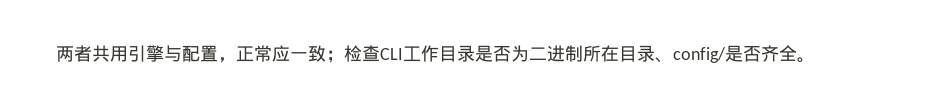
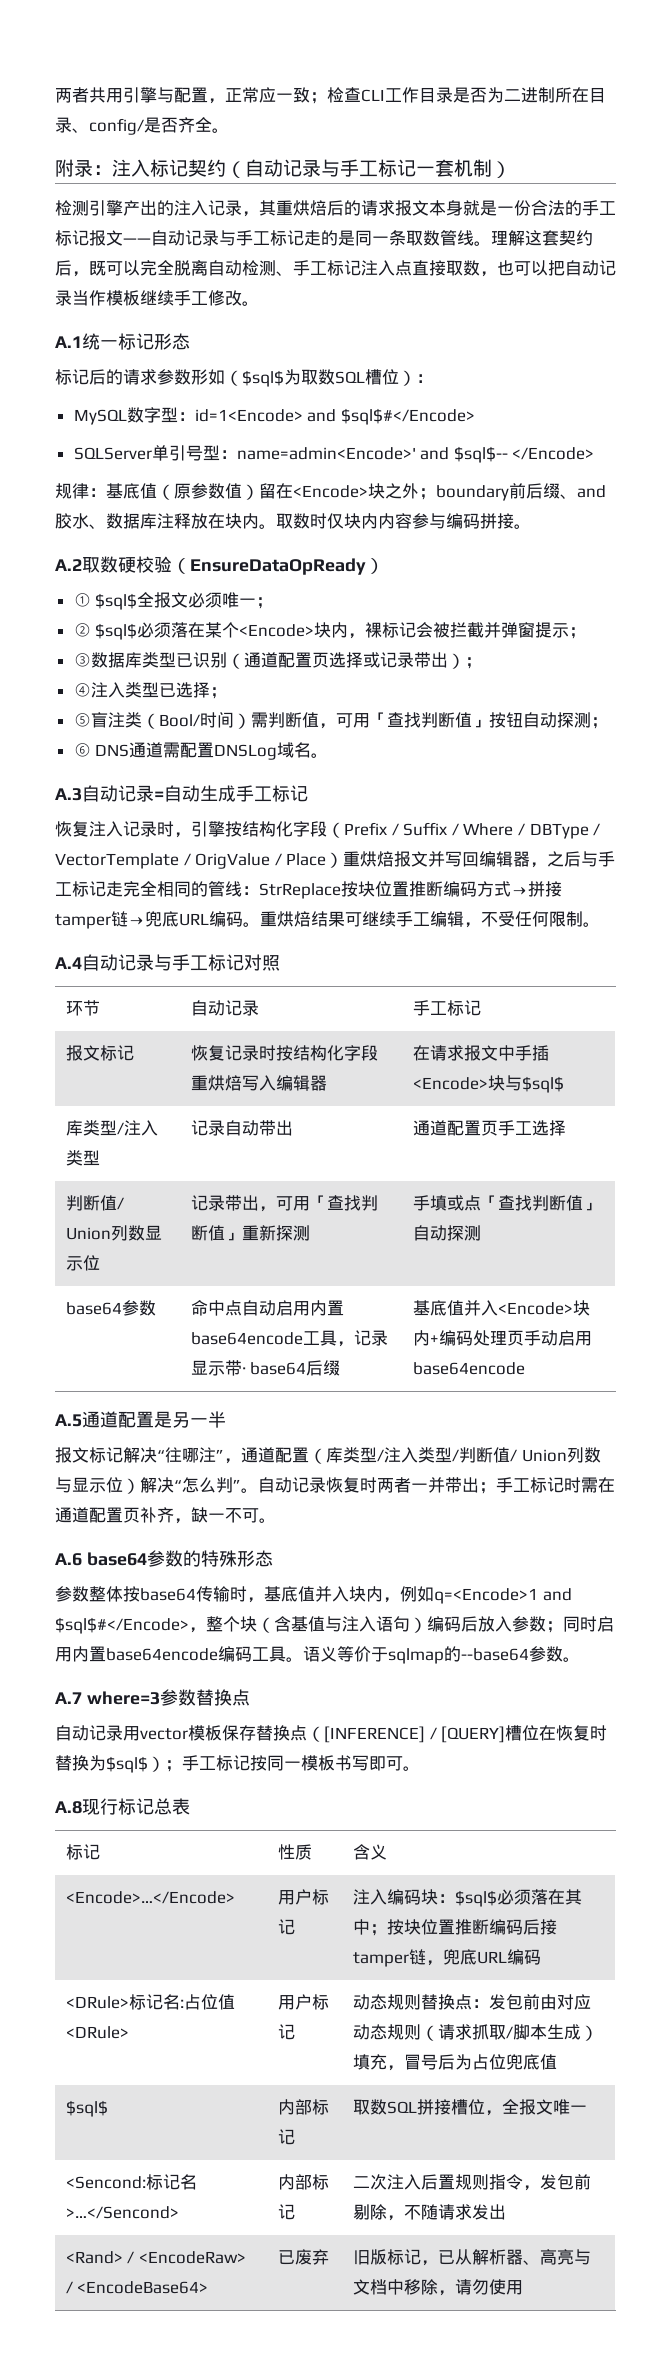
+ 附录：注入标记契约（自动记录与手工标记一套机制）
+ 检测引擎产出的注入记录，其重烘焙后的请求报文本身就是一份合法的手工标记报文——自动记录与手工标记走的是同一条取数管线。理解这套契约后，既可以完全脱离自动检测、手工标记注入点直接取数，也可以把自动记录当作模板继续手工修改。
+ A.1统一标记形态
+ 标记后的请求参数形如（$sql$为取数SQL槽位）：
+ MySQL数字型：id=1<Encode> and $sql$#</Encode>
+ SQLServer单引号型：name=admin<Encode>' and $sql$-- </Encode>
+ 规律：基底值（原参数值）留在<Encode>块之外；boundary前后缀、and胶水、数据库注释放在块内。取数时仅块内内容参与编码拼接。
+ A.2取数硬校验（EnsureDataOpReady）
+ ① $sql$全报文必须唯一；
+ ② $sql$必须落在某个<Encode>块内，裸标记会被拦截并弹窗提示；
+ ③数据库类型已识别（通道配置页选择或记录带出）；
+ ④注入类型已选择；
+ ⑤盲注类（Bool/时间）需判断值，可用「查找判断值」按钮自动探测；
+ ⑥ DNS通道需配置DNSLog域名。
+ A.3自动记录=自动生成手工标记
+ 恢复注入记录时，引擎按结构化字段（Prefix / Suffix / Where / DBType / VectorTemplate / OrigValue / Place）重烘焙报文并写回编辑器，之后与手工标记走完全相同的管线：StrReplace按块位置推断编码方式→拼接tamper链→兜底URL编码。重烘焙结果可继续手工编辑，不受任何限制。
+ A.4自动记录与手工标记对照
+ 环节 | 自动记录 | 手工标记
+ 报文标记 | 恢复记录时按结构化字段重烘焙写入编辑器 | 在请求报文中手插<Encode>块与$sql$
+ 库类型/注入类型 | 记录自动带出 | 通道配置页手工选择
+ 判断值/ Union列数显示位 | 记录带出，可用「查找判断值」重新探测 | 手填或点「查找判断值」自动探测
+ base64参数 | 命中点自动启用内置base64encode工具，记录显示带· base64后缀 | 基底值并入<Encode>块内+编码处理页手动启用base64encode
+ A.5通道配置是另一半
+ 报文标记解决“往哪注”，通道配置（库类型/注入类型/判断值/ Union列数与显示位）解决“怎么判”。自动记录恢复时两者一并带出；手工标记时需在通道配置页补齐，缺一不可。
+ A.6 base64参数的特殊形态
+ 参数整体按base64传输时，基底值并入块内，例如q=<Encode>1 and $sql$#</Encode>，整个块（含基值与注入语句）编码后放入参数；同时启用内置base64encode编码工具。语义等价于sqlmap的--base64参数。
+ A.7 where=3参数替换点
+ 自动记录用vector模板保存替换点（[INFERENCE] / [QUERY]槽位在恢复时替换为$sql$）；手工标记按同一模板书写即可。
+ A.8现行标记总表
+ 标记 | 性质 | 含义
+ <Encode>…</Encode> | 用户标记 | 注入编码块：$sql$必须落在其中；按块位置推断编码后接tamper链，兜底URL编码
+ <DRule>标记名:占位值<DRule> | 用户标记 | 动态规则替换点：发包前由对应动态规则（请求抓取/脚本生成）填充，冒号后为占位兜底值
+ $sql$ | 内部标记 | 取数SQL拼接槽位，全报文唯一
+ <Sencond:标记名>…</Sencond> | 内部标记 | 二次注入后置规则指令，发包前剔除，不随请求发出
+ <Rand> / <EncodeRaw> / <EncodeBase64> | 已废弃 | 旧版标记，已从解析器、高亮与文档中移除，请勿使用

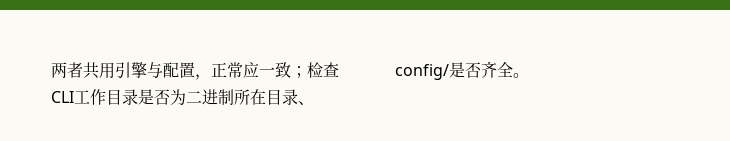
- 附录：注入标记契约（自动记录与手工标记一套机制）
- 检测引擎产出的注入记录，其重烘焙后的请求报文本身就是一份合法的手工标记报文——自动记录与手工标记走的是同一条取数管线。理解这套契约后，既可以完全脱离自动检测、手工标记注入点直接取数，也可以把自动记录当作模板继续手工修改。
- A.1统一标记形态
- 标记后的请求参数形如（$sql$为取数SQL槽位）：
- MySQL数字型：id=1<Encode> and $sql$#</Encode>
- SQLServer单引号型：name=admin<Encode>' and $sql$-- </Encode>
- 规律：基底值（原参数值）留在<Encode>块之外；boundary前后缀、and胶水、数据库注释放在块内。取数时仅块内内容参与编码拼接。
- A.2取数硬校验（EnsureDataOpReady）
- ① $sql$全报文必须唯一；
- ② $sql$必须落在某个<Encode>块内，裸标记会被拦截并弹窗提示；
- ③数据库类型已识别（通道配置页选择或记录带出）；
- ④注入类型已选择；
- ⑤盲注类（Bool/时间）需判断值，可用「查找判断值」按钮自动探测；
- ⑥ DNS通道需配置DNSLog域名。
- A.3自动记录=自动生成手工标记
- 恢复注入记录时，引擎按结构化字段（Prefix / Suffix / Where / DBType / VectorTemplate / OrigValue / Place）重烘焙报文并写回编辑器，之后与手工标记走完全相同的管线：StrReplace按块位置推断编码方式→拼接tamper链→兜底URL编码。重烘焙结果可继续手工编辑，不受任何限制。
- A.4自动记录与手工标记对照
- 环节 | 自动记录 | 手工标记
- 报文标记 | 恢复记录时按结构化字段重烘焙写入编辑器 | 在请求报文中手插<Encode>块与$sql$
- 库类型/注入类型 | 记录自动带出 | 通道配置页手工选择
- 判断值/ Union列数显示位 | 记录带出，可用「查找判断值」重新探测 | 手填或点「查找判断值」自动探测
- base64参数 | 命中点自动启用内置base64encode工具，记录显示带· base64后缀 | 基底值并入<Encode>块内+编码处理页手动启用base64encode
- A.5通道配置是另一半
- 报文标记解决“往哪注”，通道配置（库类型/注入类型/判断值/ Union列数与显示位）解决“怎么判”。自动记录恢复时两者一并带出；手工标记时需在通道配置页补齐，缺一不可。
- A.6 base64参数的特殊形态
- 参数整体按base64传输时，基底值并入块内，例如q=<Encode>1 and $sql$#</Encode>，整个块（含基值与注入语句）编码后放入参数；同时启用内置base64encode编码工具。语义等价于sqlmap的--base64参数。
- A.7 where=3参数替换点
- 自动记录用vector模板保存替换点（[INFERENCE] / [QUERY]槽位在恢复时替换为$sql$）；手工标记按同一模板书写即可。
- A.8现行标记总表
- 标记 | 性质 | 含义
- <Encode>…</Encode> | 用户标记 | 注入编码块：$sql$必须落在其中；按块位置推断编码后接tamper链，兜底URL编码
- <DRule>标记名:占位值<DRule> | 用户标记 | 动态规则替换点：发包前由对应动态规则（请求抓取/脚本生成）填充，冒号后为占位兜底值
- $sql$ | 内部标记 | 取数SQL拼接槽位，全报文唯一
- <Sencond:标记名>…</Sencond> | 内部标记 | 二次注入后置规则指令，发包前剔除，不随请求发出
- <Rand> / <EncodeRaw> / <EncodeBase64> | 已废弃 | 旧版标记，已从解析器、高亮与文档中移除，请勿使用

